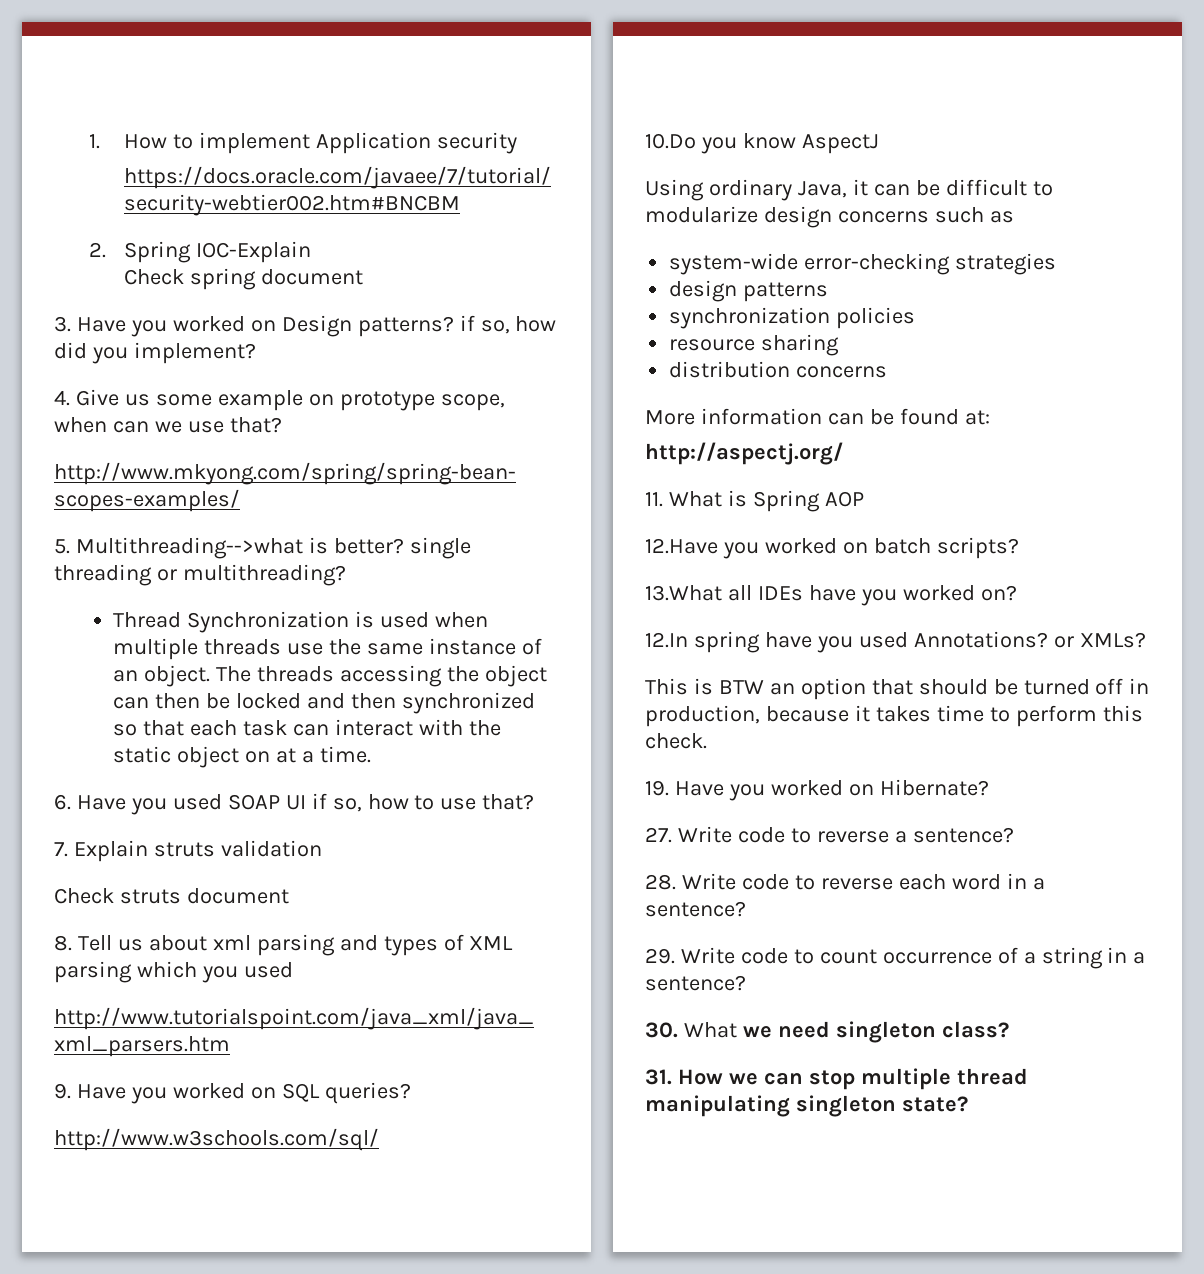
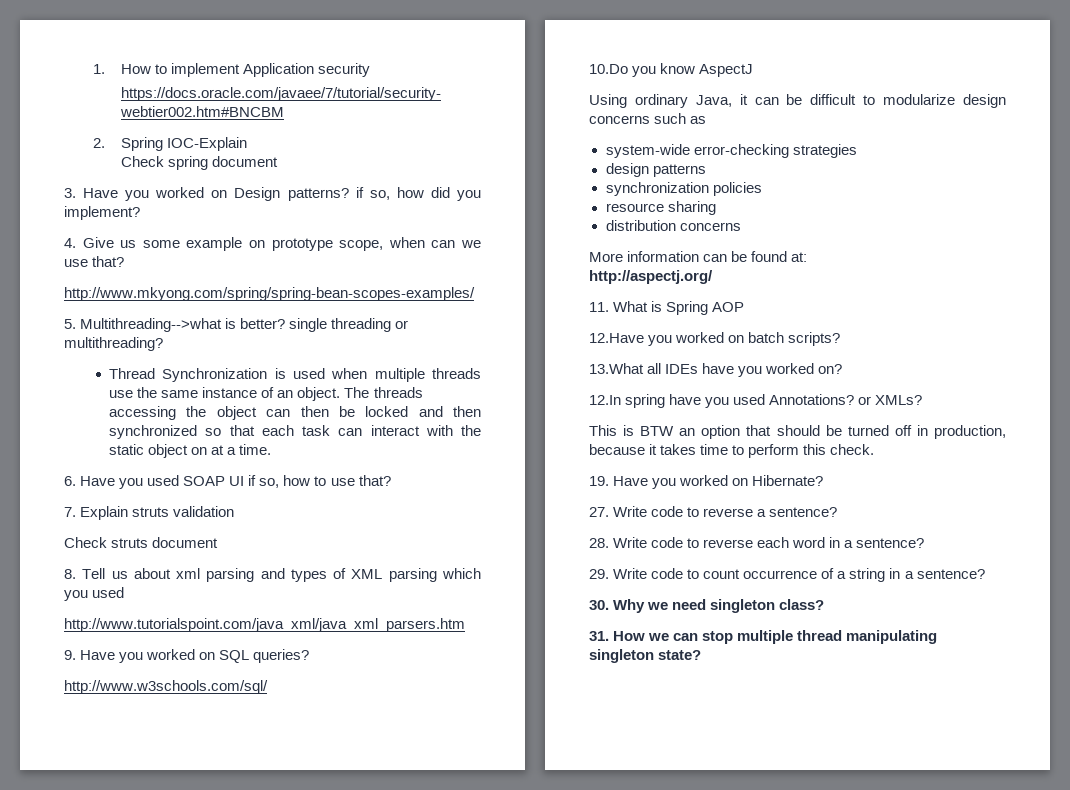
- 30. What we need singleton class?
+ 30. Why we need singleton class?

